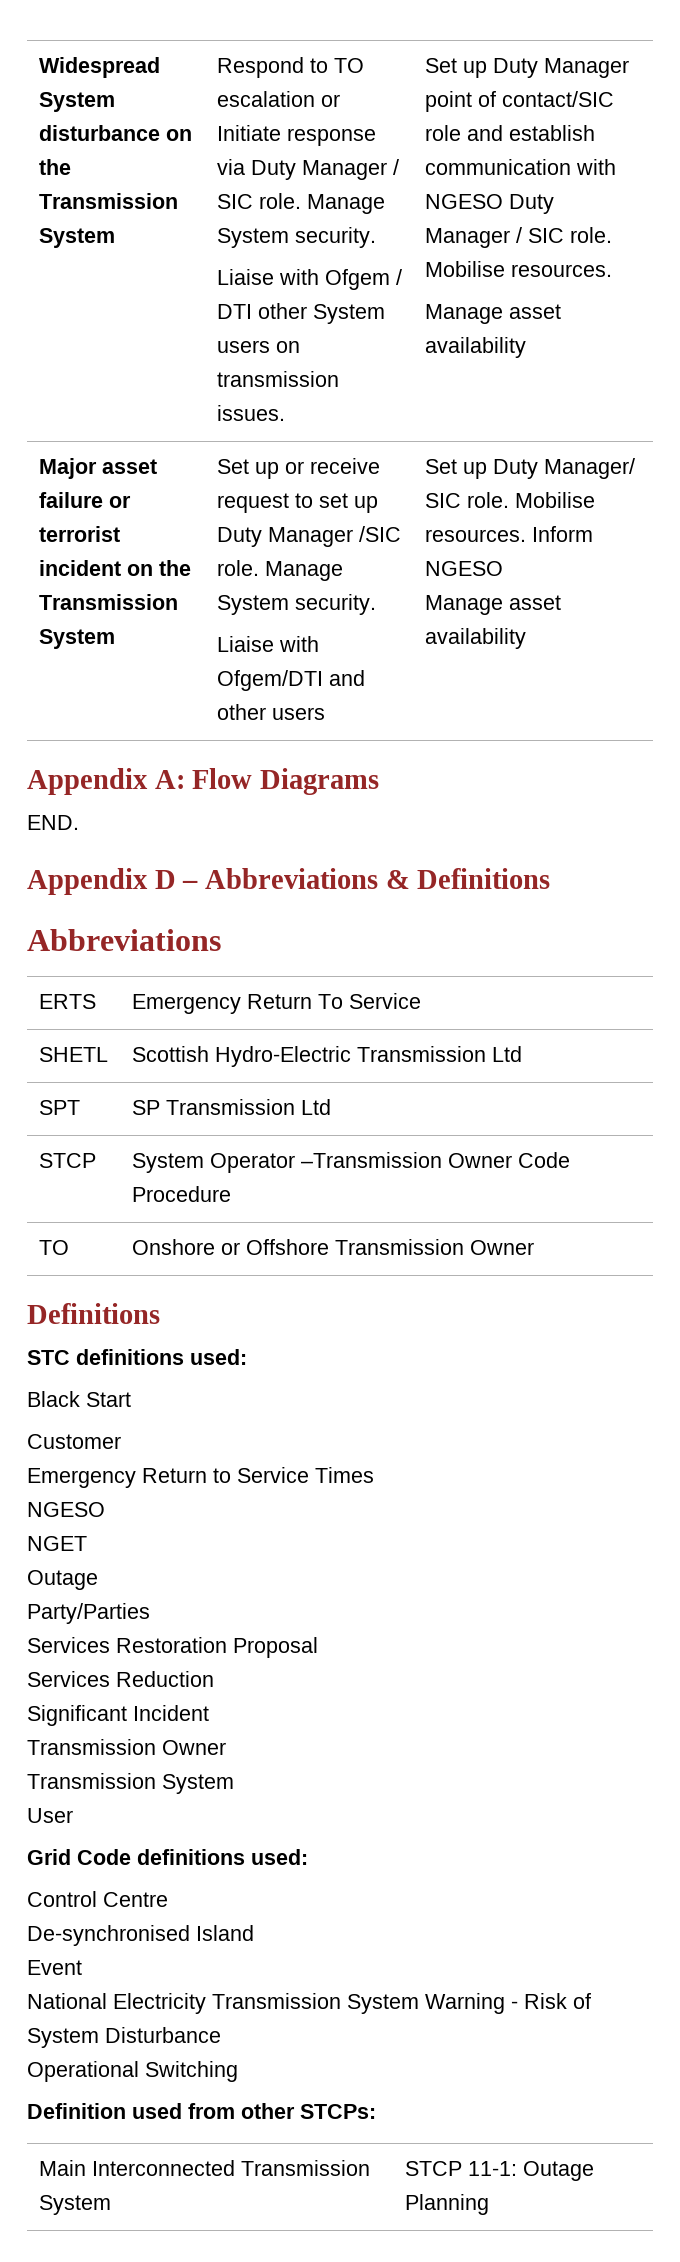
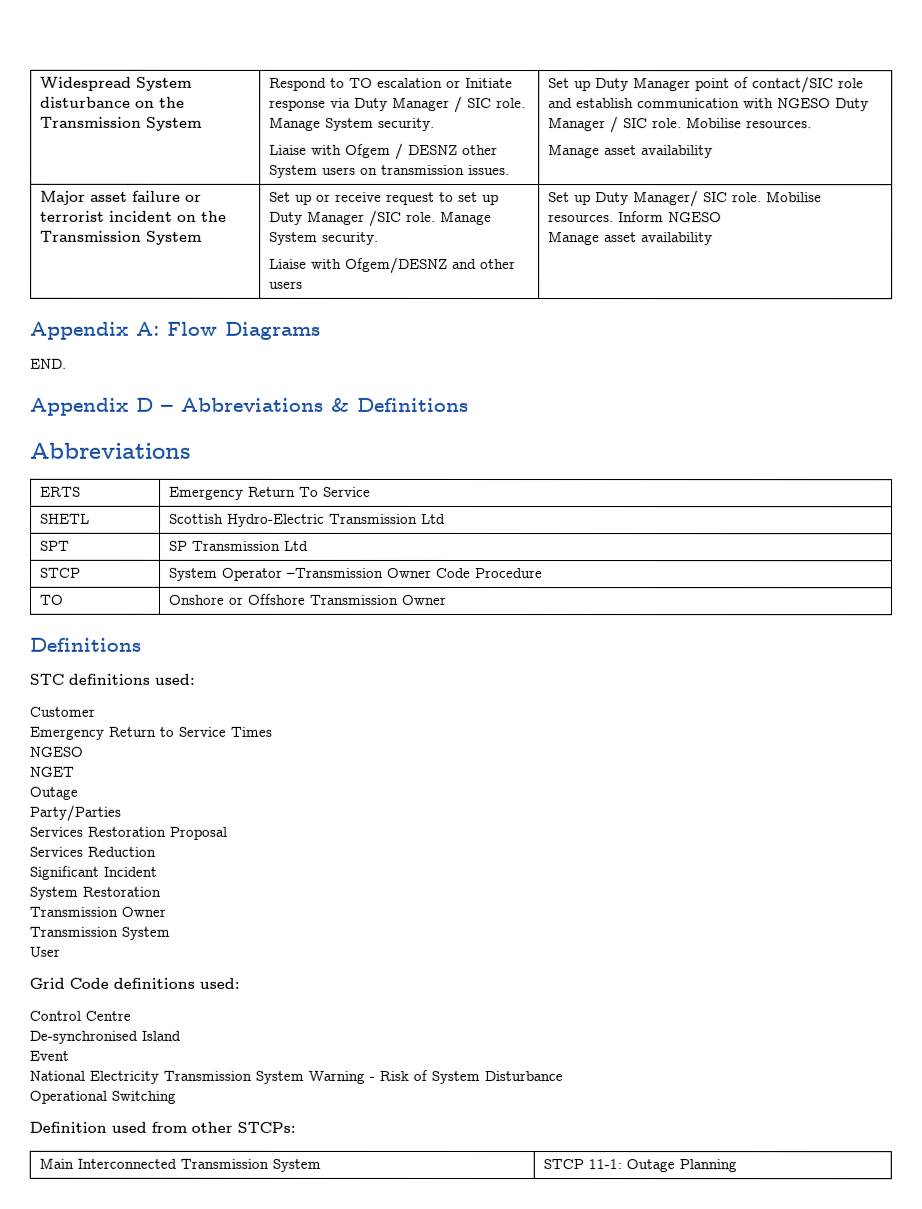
- Liaise with Ofgem / DTI other System users on transmission issues.
+ Liaise with Ofgem / DESNZ other System users on transmission issues.
- Liaise with Ofgem/DTI and other users
+ Liaise with Ofgem/DESNZ and other users
- Black Start
+ System Restoration

